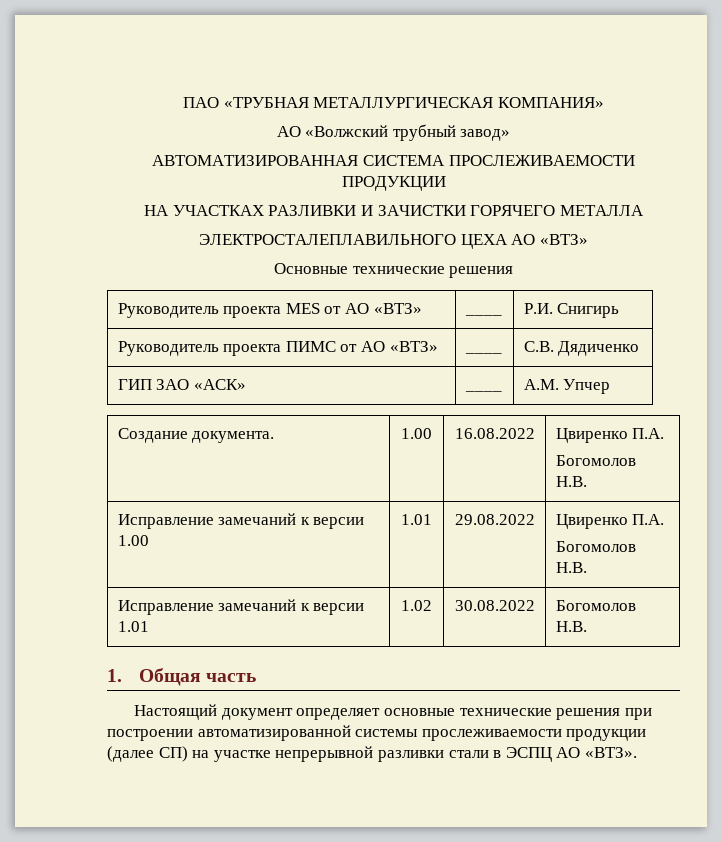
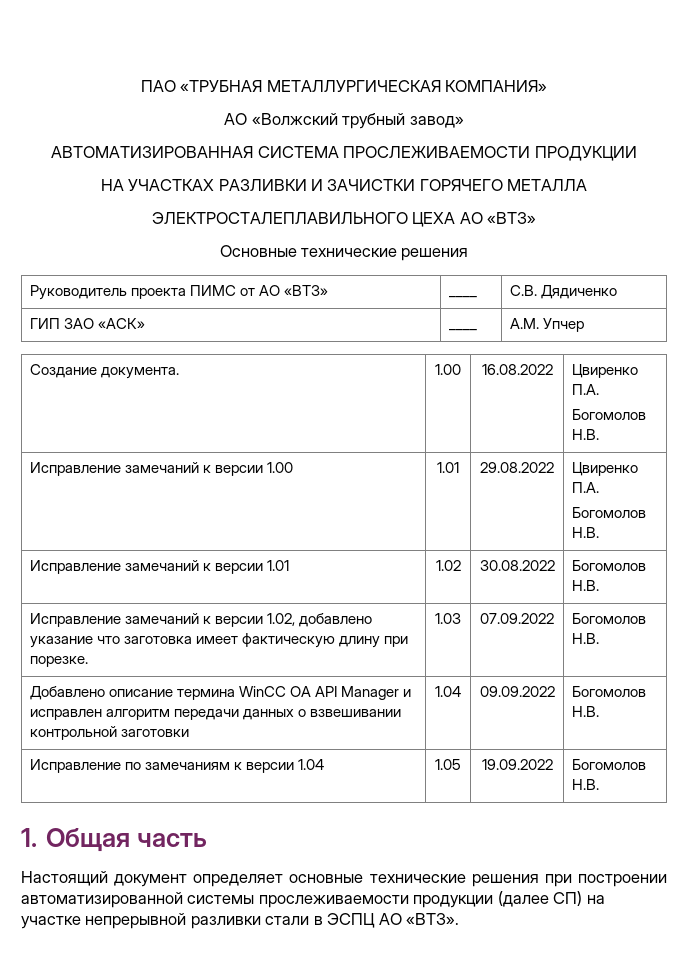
- Руководитель проекта MES от АО «ВТЗ» | ____ | Р.И. Снигирь
+ Исправление замечаний к версии 1.02, добавлено указание что заготовка имеет фактическую длину при порезке. | 1.03 | 07.09.2022 | Богомолов Н.В.
+ Добавлено описание термина WinCC OA API Manager и исправлен алгоритм передачи данных о взвешивании контрольной заготовки | 1.04 | 09.09.2022 | Богомолов Н.В.
+ Исправление по замечаниям к версии 1.04 | 1.05 | 19.09.2022 | Богомолов Н.В.

